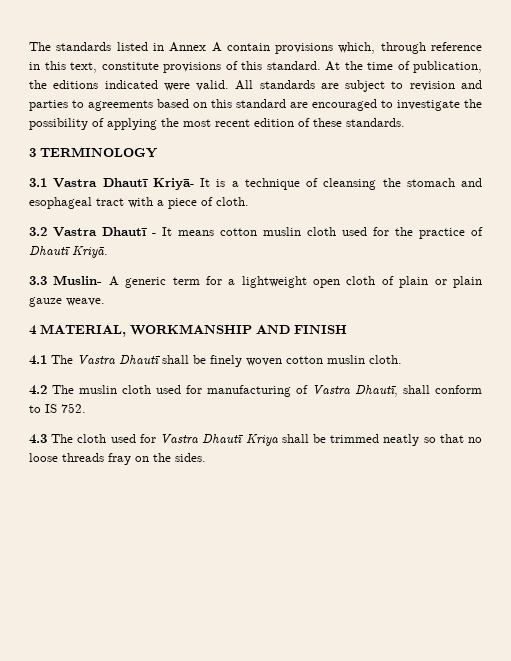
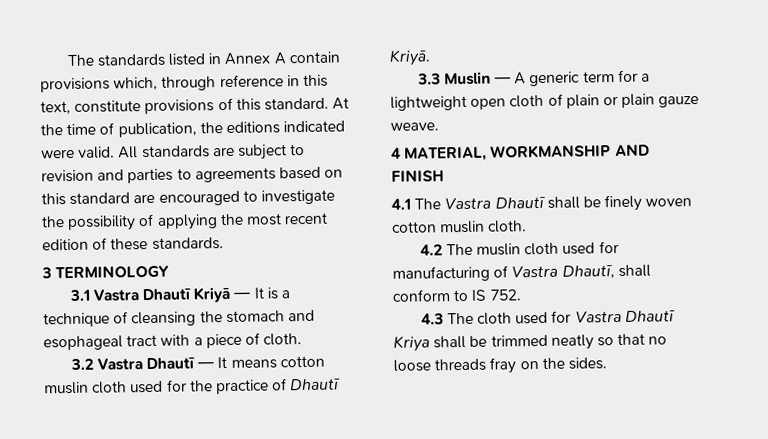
- 3.1 Vastra Dhautī Kriyā- It is a technique of cleansing the stomach and esophageal tract with a piece of cloth.
+ 3.1 Vastra Dhautī Kriyā — It is a technique of cleansing the stomach and esophageal tract with a piece of cloth.
- 3.2 Vastra Dhautī - It means cotton muslin cloth used for the practice of Dhautī Kriyā.
+ 3.2 Vastra Dhautī — It means cotton muslin cloth used for the practice of Dhautī Kriyā.
- 3.3 Muslin- A generic term for a lightweight open cloth of plain or plain gauze weave.
+ 3.3 Muslin — A generic term for a lightweight open cloth of plain or plain gauze weave.

